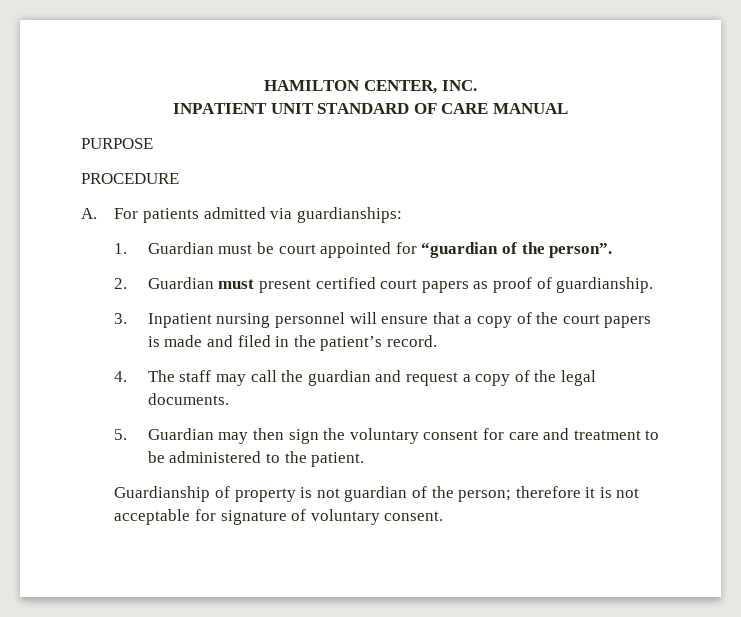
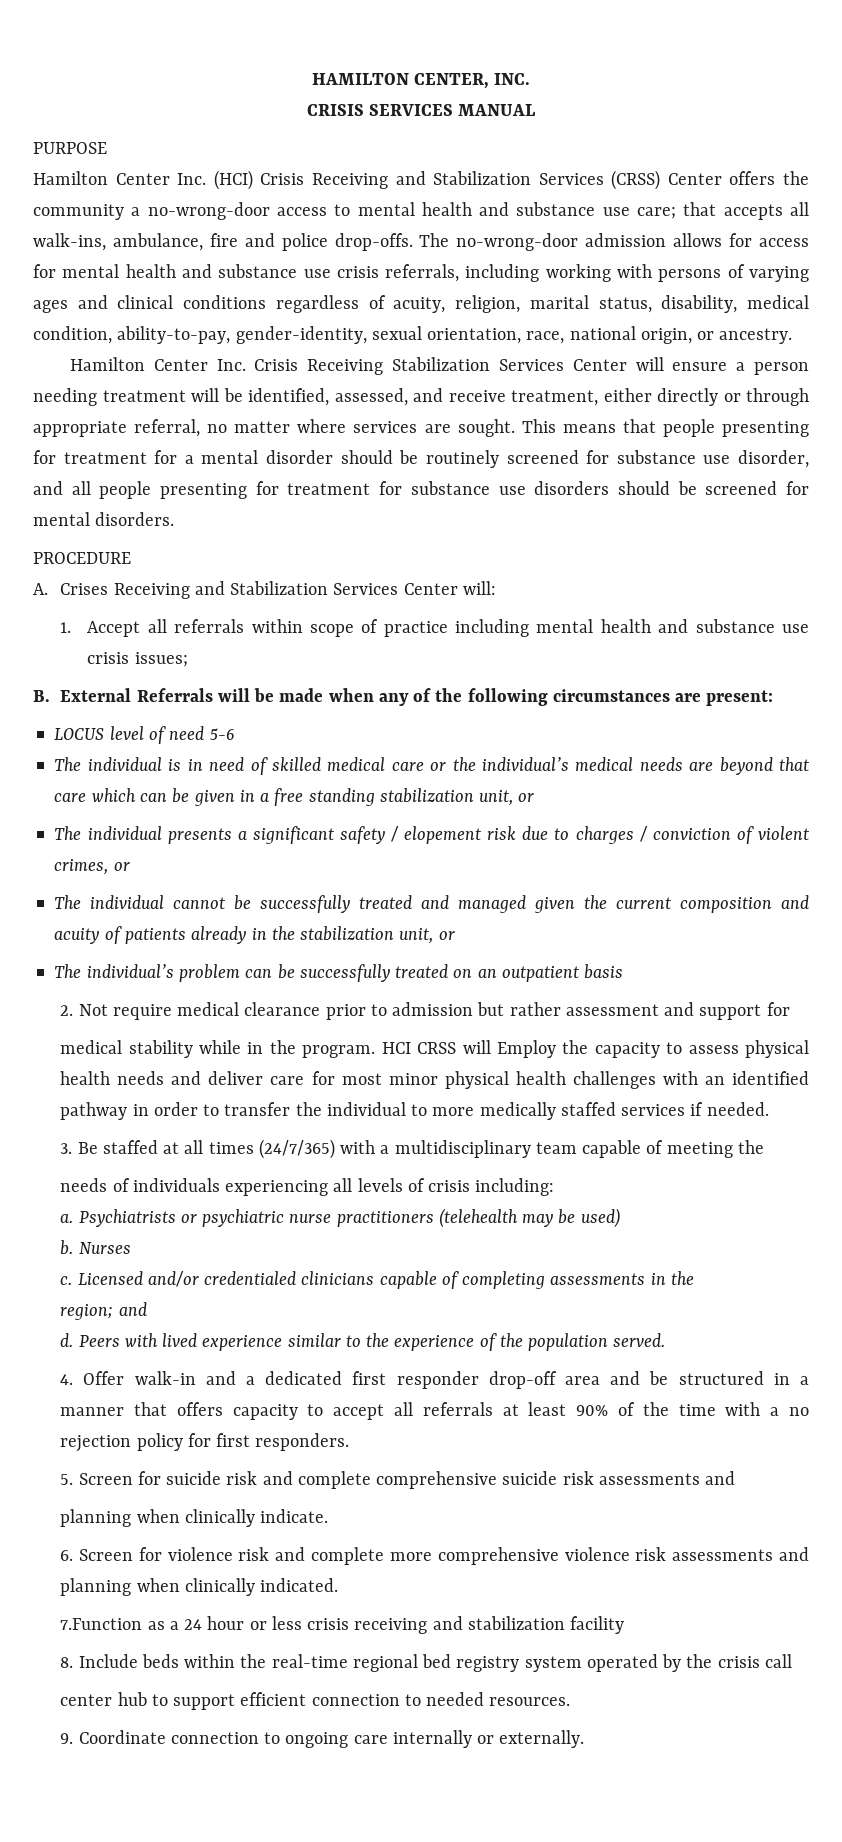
- INPATIENT UNIT STANDARD OF CARE MANUAL
+ CRISIS SERVICES MANUAL
  PURPOSE
+ Hamilton Center Inc. (HCI) Crisis Receiving and Stabilization Services (CRSS) Center offers the community a no-wrong-door access to mental health and substance use care; that accepts all walk-ins, ambulance, fire and police drop-offs. The no-wrong-door admission allows for access for mental health and substance use crisis referrals, including working with persons of varying ages and clinical conditions regardless of acuity, religion, marital status, disability, medical condition, ability-to-pay, gender-identity, sexual orientation, race, national origin, or ancestry.
+ Hamilton Center Inc. Crisis Receiving Stabilization Services Center will ensure a person needing treatment will be identified, assessed, and receive treatment, either directly or through appropriate referral, no matter where services are sought. This means that people presenting for treatment for a mental disorder should be routinely screened for substance use disorder, and all people presenting for treatment for substance use disorders should be screened for mental disorders.
  PROCEDURE
- A. For patients admitted via guardianships:
- 1. Guardian must be court appointed for “guardian of the person”.
- 2. Guardian must present certified court papers as proof of guardianship.
- 3. Inpatient nursing personnel will ensure that a copy of the court papers is made and filed in the patient’s record.
- 4. The staff may call the guardian and request a copy of the legal documents.
- 5. Guardian may then sign the voluntary consent for care and treatment to be administered to the patient.
- Guardianship of property is not guardian of the person; therefore it is not acceptable for signature of voluntary consent.
+ A. Crises Receiving and Stabilization Services Center will:
+ 1. Accept all referrals within scope of practice including mental health and substance use crisis issues;
+ B. External Referrals will be made when any of the following circumstances are present:
+ LOCUS level of need 5-6
+ The individual is in need of skilled medical care or the individual’s medical needs are beyond that care which can be given in a free standing stabilization unit, or
+ The individual presents a significant safety / elopement risk due to charges / conviction of violent crimes, or
+ The individual cannot be successfully treated and managed given the current composition and acuity of patients already in the stabilization unit, or
+ The individual’s problem can be successfully treated on an outpatient basis
+ 2. Not require medical clearance prior to admission but rather assessment and support for
+ medical stability while in the program. HCI CRSS will Employ the capacity to assess physical health needs and deliver care for most minor physical health challenges with an identified pathway in order to transfer the individual to more medically staffed services if needed.
+ 3. Be staffed at all times (24/7/365) with a multidisciplinary team capable of meeting the
+ needs of individuals experiencing all levels of crisis including:
+ a. Psychiatrists or psychiatric nurse practitioners (telehealth may be used)
+ b. Nurses
+ c. Licensed and/or credentialed clinicians capable of completing assessments in the
+ region; and
+ d. Peers with lived experience similar to the experience of the population served.
+ 4. Offer walk-in and a dedicated first responder drop-off area and be structured in a manner that offers capacity to accept all referrals at least 90% of the time with a no rejection policy for first responders.
+ 5. Screen for suicide risk and complete comprehensive suicide risk assessments and
+ planning when clinically indicate.
+ 6. Screen for violence risk and complete more comprehensive violence risk assessments and planning when clinically indicated.
+ 7.Function as a 24 hour or less crisis receiving and stabilization facility
+ 8. Include beds within the real-time regional bed registry system operated by the crisis call
+ center hub to support efficient connection to needed resources.
+ 9. Coordinate connection to ongoing care internally or externally.

